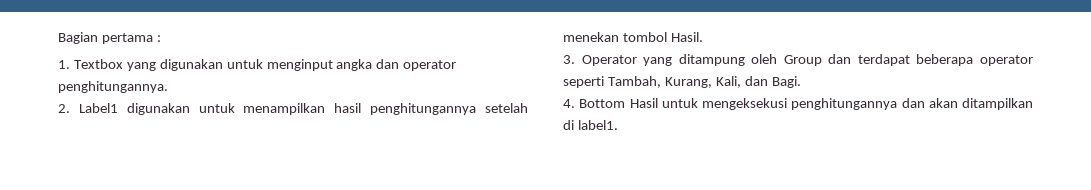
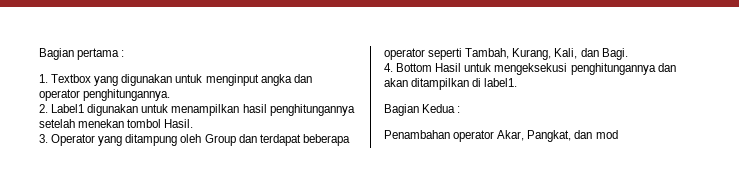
+ Bagian Kedua :
+ Penambahan operator Akar, Pangkat, dan mod

